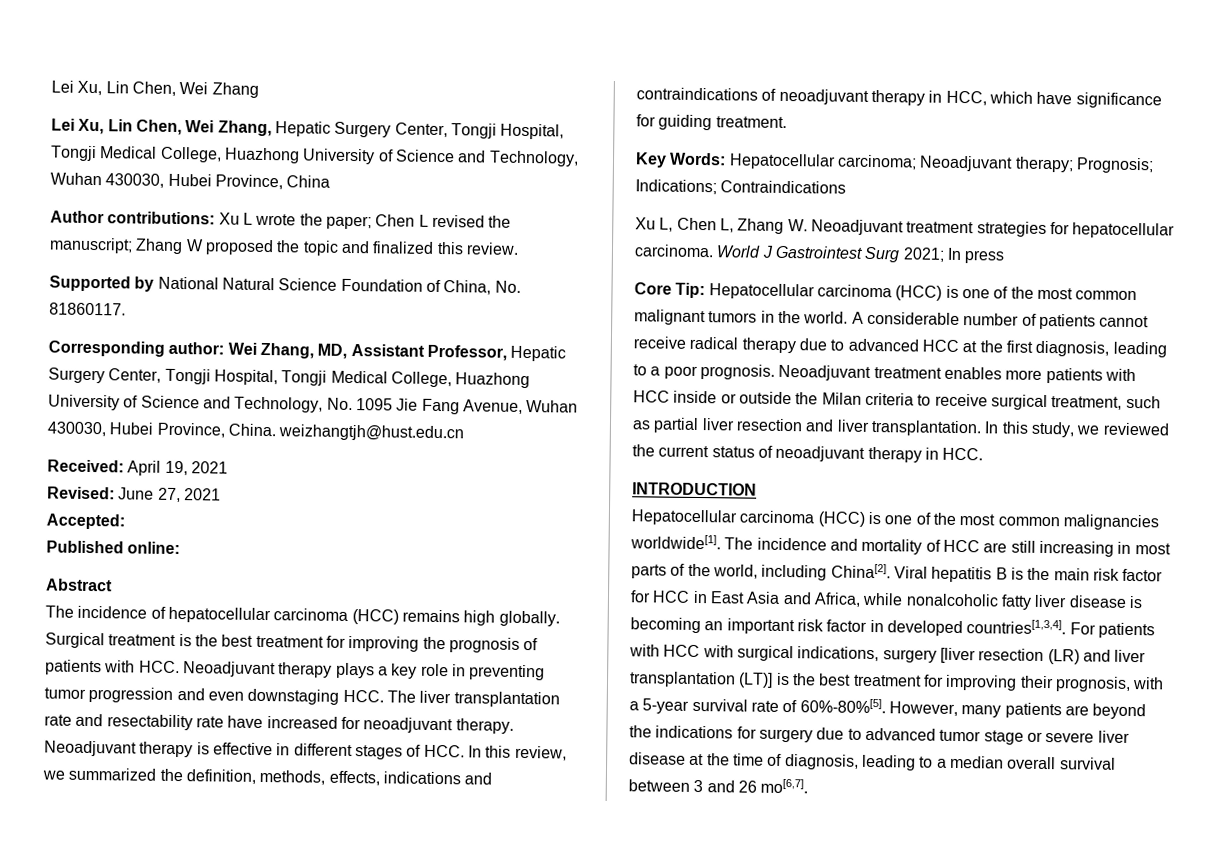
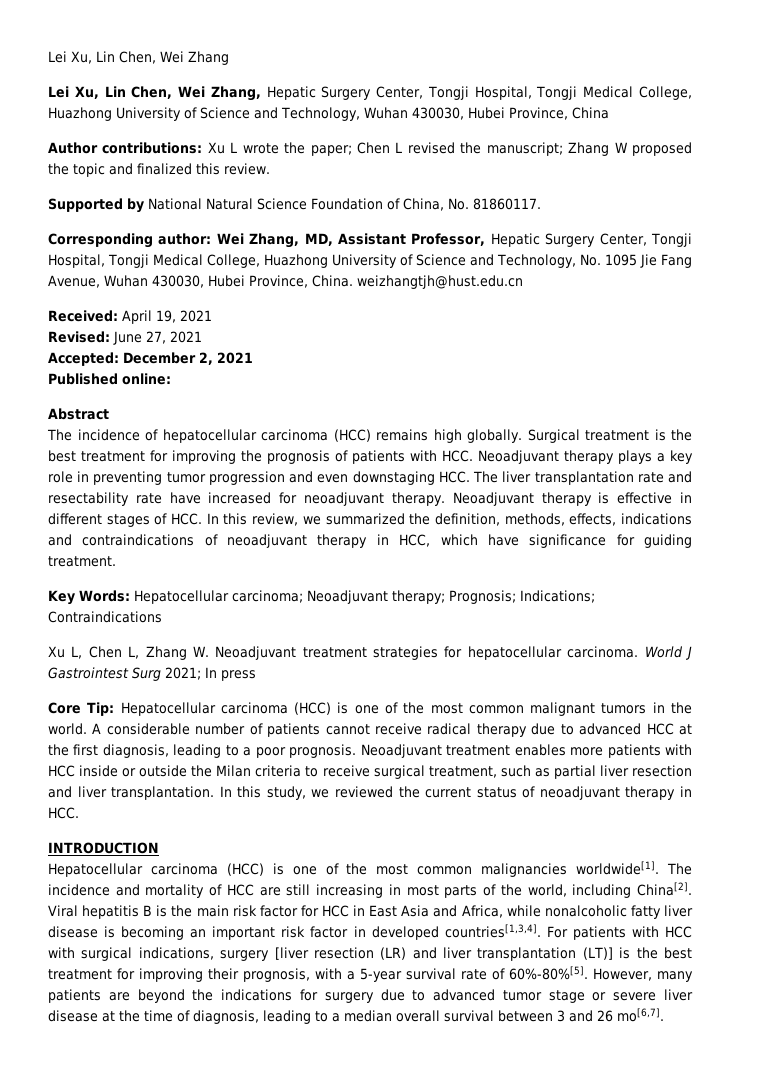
- Accepted:
+ Accepted: December 2, 2021

